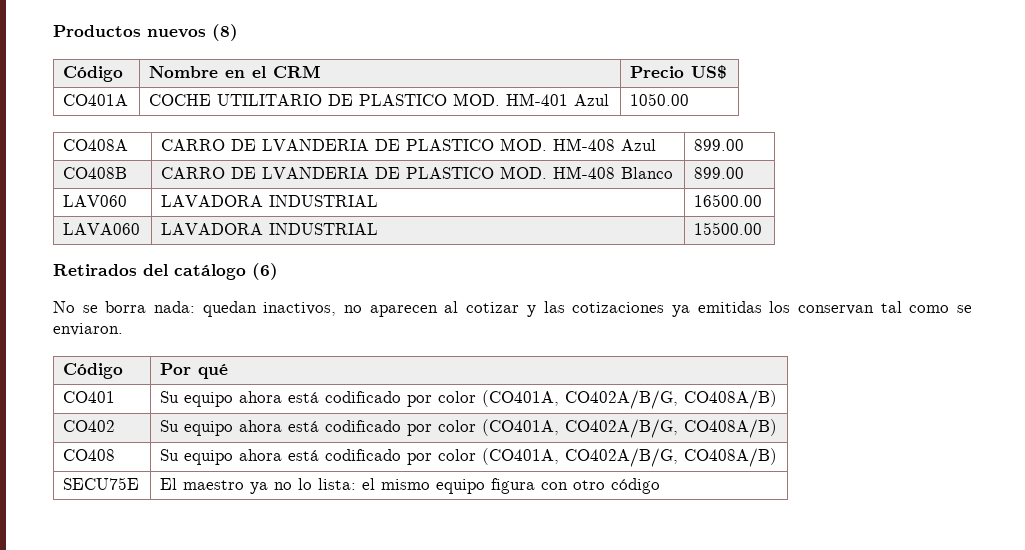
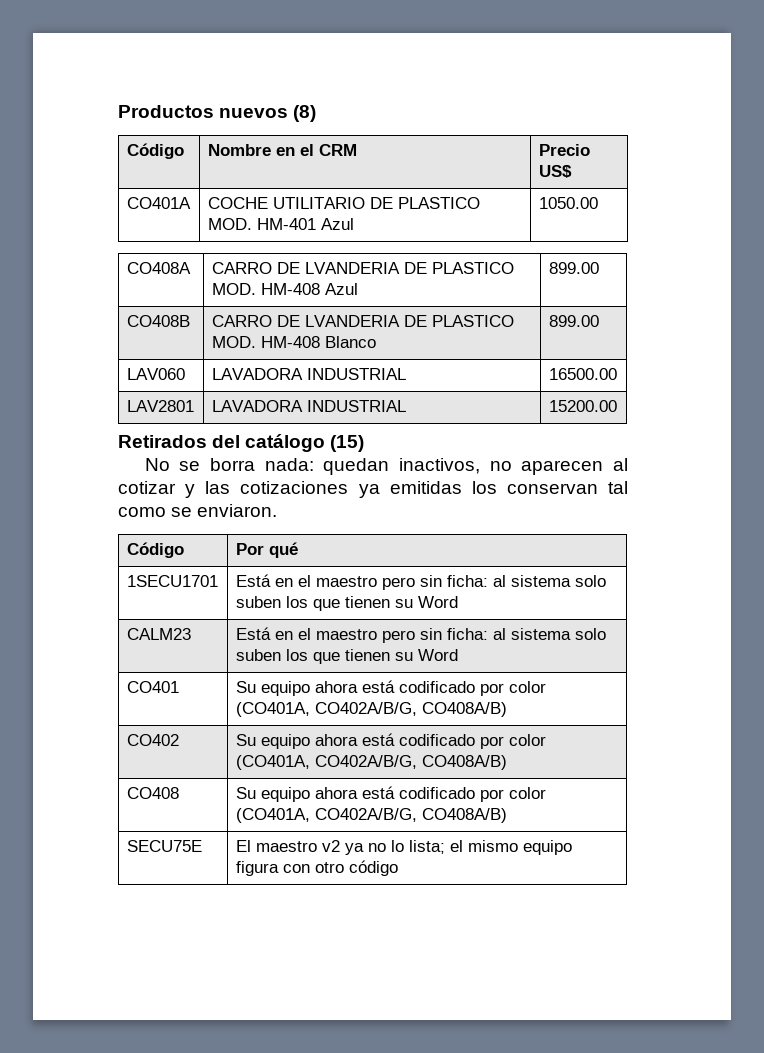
- LAVA060 | LAVADORA INDUSTRIAL | 15500.00
+ LAV2801 | LAVADORA INDUSTRIAL | 15200.00
- Retirados del catálogo (6)
+ Retirados del catálogo (15)
+ 1SECU1701 | Está en el maestro pero sin ficha: al sistema solo suben los que tienen su Word
+ CALM23 | Está en el maestro pero sin ficha: al sistema solo suben los que tienen su Word
- SECU75E | El maestro ya no lo lista: el mismo equipo figura con otro código
+ SECU75E | El maestro v2 ya no lo lista; el mismo equipo figura con otro código

